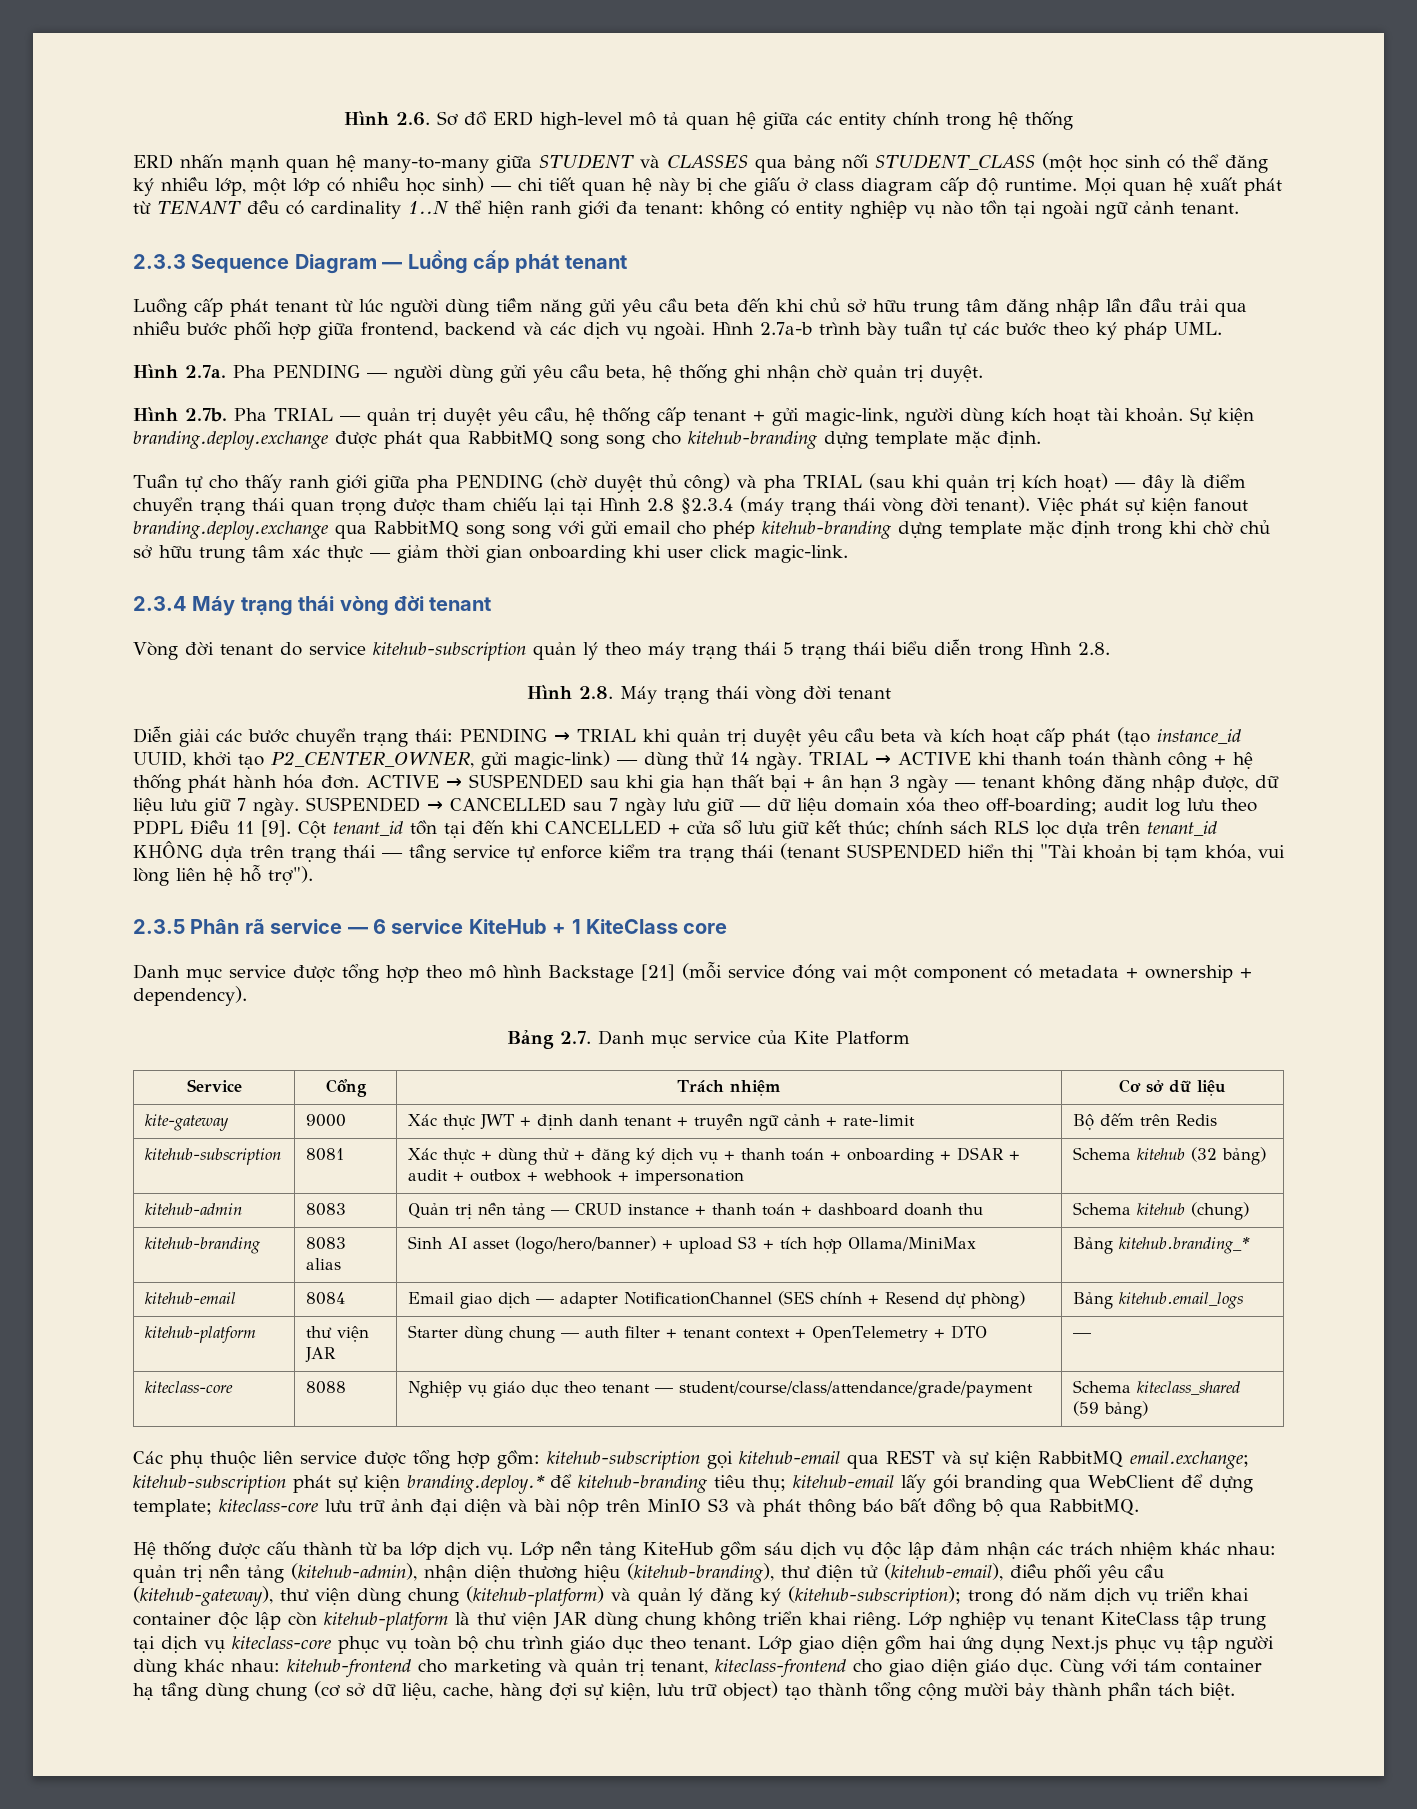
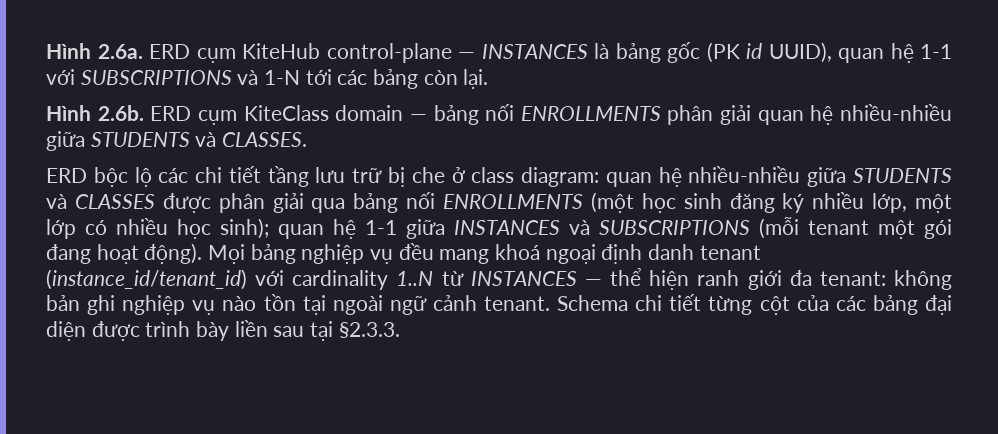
- Hình 2.6. Sơ đồ ERD high-level mô tả quan hệ giữa các entity chính trong hệ thống
- ERD nhấn mạnh quan hệ many-to-many giữa STUDENT và CLASSES qua bảng nối STUDENT_CLASS (một học sinh có thể đăng ký nhiều lớp, một lớp có nhiều học sinh) — chi tiết quan hệ này bị che giấu ở class diagram cấp độ runtime. Mọi quan hệ xuất phát từ TENANT đều có cardinality 1..N thể hiện ranh giới đa tenant: không có entity nghiệp vụ nào tồn tại ngoài ngữ cảnh tenant.
- 2.3.3 Sequence Diagram — Luồng cấp phát tenant
- Luồng cấp phát tenant từ lúc người dùng tiềm năng gửi yêu cầu beta đến khi chủ sở hữu trung tâm đăng nhập lần đầu trải qua nhiều bước phối hợp giữa frontend, backend và các dịch vụ ngoài. Hình 2.7a-b trình bày tuần tự các bước theo ký pháp UML.
- Hình 2.7a. Pha PENDING — người dùng gửi yêu cầu beta, hệ thống ghi nhận chờ quản trị duyệt.
- Hình 2.7b. Pha TRIAL — quản trị duyệt yêu cầu, hệ thống cấp tenant + gửi magic-link, người dùng kích hoạt tài khoản. Sự kiện branding.deploy.exchange được phát qua RabbitMQ song song cho kitehub-branding dựng template mặc định.
- Tuần tự cho thấy ranh giới giữa pha PENDING (chờ duyệt thủ công) và pha TRIAL (sau khi quản trị kích hoạt) — đây là điểm chuyển trạng thái quan trọng được tham chiếu lại tại Hình 2.8 §2.3.4 (máy trạng thái vòng đời tenant). Việc phát sự kiện fanout branding.deploy.exchange qua RabbitMQ song song với gửi email cho phép kitehub-branding dựng template mặc định trong khi chờ chủ sở hữu trung tâm xác thực — giảm thời gian onboarding khi user click magic-link.
- 2.3.4 Máy trạng thái vòng đời tenant
- Vòng đời tenant do service kitehub-subscription quản lý theo máy trạng thái 5 trạng thái biểu diễn trong Hình 2.8.
- Hình 2.8. Máy trạng thái vòng đời tenant
- Diễn giải các bước chuyển trạng thái: PENDING → TRIAL khi quản trị duyệt yêu cầu beta và kích hoạt cấp phát (tạo instance_id UUID, khởi tạo P2_CENTER_OWNER, gửi magic-link) — dùng thử 14 ngày. TRIAL → ACTIVE khi thanh toán thành công + hệ thống phát hành hóa đơn. ACTIVE → SUSPENDED sau khi gia hạn thất bại + ân hạn 3 ngày — tenant không đăng nhập được, dữ liệu lưu giữ 7 ngày. SUSPENDED → CANCELLED sau 7 ngày lưu giữ — dữ liệu domain xóa theo off-boarding; audit log lưu theo PDPL Điều 11 [9]. Cột tenant_id tồn tại đến khi CANCELLED + cửa sổ lưu giữ kết thúc; chính sách RLS lọc dựa trên tenant_id KHÔNG dựa trên trạng thái — tầng service tự enforce kiểm tra trạng thái (tenant SUSPENDED hiển thị "Tài khoản bị tạm khóa, vui lòng liên hệ hỗ trợ").
- 2.3.5 Phân rã service — 6 service KiteHub + 1 KiteClass core
- Danh mục service được tổng hợp theo mô hình Backstage [21] (mỗi service đóng vai một component có metadata + ownership + dependency).
- Bảng 2.7. Danh mục service của Kite Platform
- Service | Cổng | Trách nhiệm | Cơ sở dữ liệu
- kite-gateway | 9000 | Xác thực JWT + định danh tenant + truyền ngữ cảnh + rate-limit | Bộ đếm trên Redis
- kitehub-subscription | 8081 | Xác thực + dùng thử + đăng ký dịch vụ + thanh toán + onboarding + DSAR + audit + outbox + webhook + impersonation | Schema kitehub (32 bảng)
- kitehub-admin | 8083 | Quản trị nền tảng — CRUD instance + thanh toán + dashboard doanh thu | Schema kitehub (chung)
- kitehub-branding | 8083 alias | Sinh AI asset (logo/hero/banner) + upload S3 + tích hợp Ollama/MiniMax | Bảng kitehub.branding_*
- kitehub-email | 8084 | Email giao dịch — adapter NotificationChannel (SES chính + Resend dự phòng) | Bảng kitehub.email_logs
- kitehub-platform | thư viện JAR | Starter dùng chung — auth filter + tenant context + OpenTelemetry + DTO | —
- kiteclass-core | 8088 | Nghiệp vụ giáo dục theo tenant — student/course/class/attendance/grade/payment | Schema kiteclass_shared (59 bảng)
- Các phụ thuộc liên service được tổng hợp gồm: kitehub-subscription gọi kitehub-email qua REST và sự kiện RabbitMQ email.exchange; kitehub-subscription phát sự kiện branding.deploy.* để kitehub-branding tiêu thụ; kitehub-email lấy gói branding qua WebClient để dựng template; kiteclass-core lưu trữ ảnh đại diện và bài nộp trên MinIO S3 và phát thông báo bất đồng bộ qua RabbitMQ.
- Hệ thống được cấu thành từ ba lớp dịch vụ. Lớp nền tảng KiteHub gồm sáu dịch vụ độc lập đảm nhận các trách nhiệm khác nhau: quản trị nền tảng (kitehub-admin), nhận diện thương hiệu (kitehub-branding), thư điện tử (kitehub-email), điều phối yêu cầu (kitehub-gateway), thư viện dùng chung (kitehub-platform) và quản lý đăng ký (kitehub-subscription); trong đó năm dịch vụ triển khai container độc lập còn kitehub-platform là thư viện JAR dùng chung không triển khai riêng. Lớp nghiệp vụ tenant KiteClass tập trung tại dịch vụ kiteclass-core phục vụ toàn bộ chu trình giáo dục theo tenant. Lớp giao diện gồm hai ứng dụng Next.js phục vụ tập người dùng khác nhau: kitehub-frontend cho marketing và quản trị tenant, kiteclass-frontend cho giao diện giáo dục. Cùng với tám container hạ tầng dùng chung (cơ sở dữ liệu, cache, hàng đợi sự kiện, lưu trữ object) tạo thành tổng cộng mười bảy thành phần tách biệt.
+ Hình 2.6a. ERD cụm KiteHub control-plane — INSTANCES là bảng gốc (PK id UUID), quan hệ 1-1 với SUBSCRIPTIONS và 1-N tới các bảng còn lại.
+ Hình 2.6b. ERD cụm KiteClass domain — bảng nối ENROLLMENTS phân giải quan hệ nhiều-nhiều giữa STUDENTS và CLASSES.
+ ERD bộc lộ các chi tiết tầng lưu trữ bị che ở class diagram: quan hệ nhiều-nhiều giữa STUDENTS và CLASSES được phân giải qua bảng nối ENROLLMENTS (một học sinh đăng ký nhiều lớp, một lớp có nhiều học sinh); quan hệ 1-1 giữa INSTANCES và SUBSCRIPTIONS (mỗi tenant một gói đang hoạt động). Mọi bảng nghiệp vụ đều mang khoá ngoại định danh tenant (instance_id/tenant_id) với cardinality 1..N từ INSTANCES — thể hiện ranh giới đa tenant: không bản ghi nghiệp vụ nào tồn tại ngoài ngữ cảnh tenant. Schema chi tiết từng cột của các bảng đại diện được trình bày liền sau tại §2.3.3.

